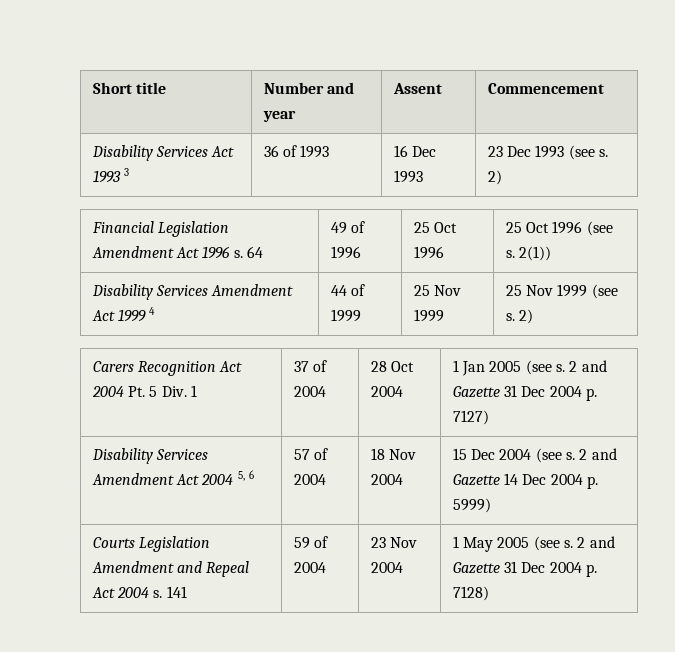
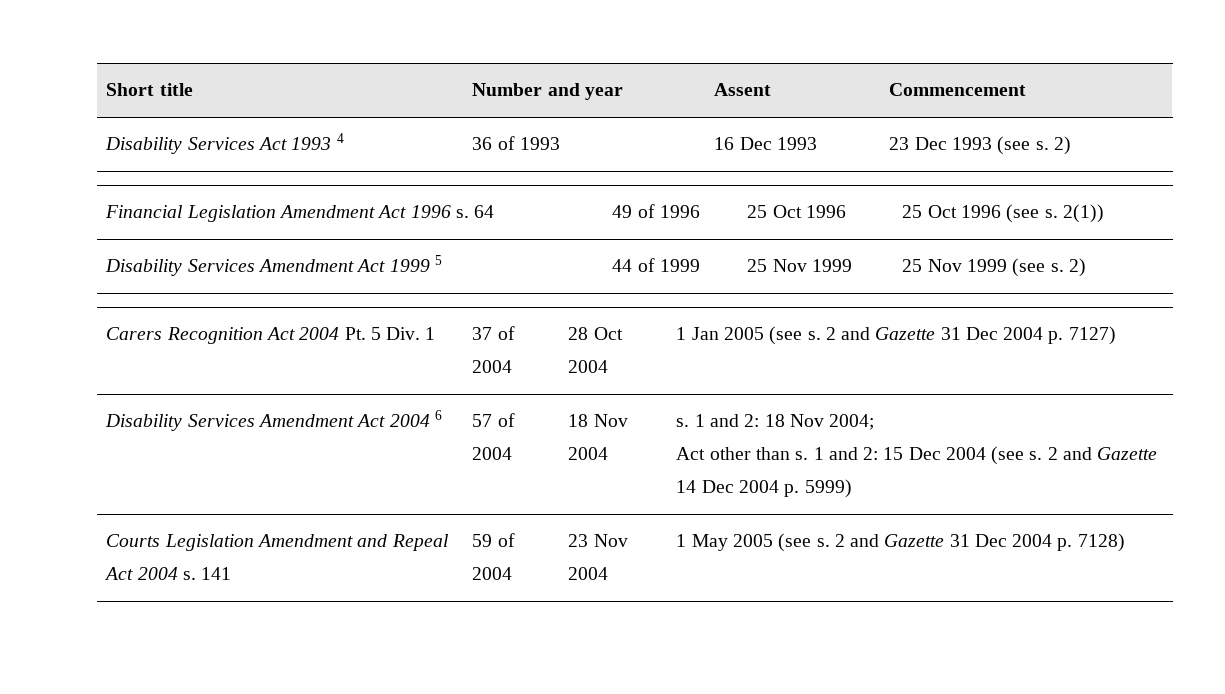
- Disability Services Act 1993 3 | 36 of 1993 | 16 Dec 1993 | 23 Dec 1993 (see s. 2)
+ Disability Services Act 1993 4 | 36 of 1993 | 16 Dec 1993 | 23 Dec 1993 (see s. 2)
- Disability Services Amendment Act 1999 4 | 44 of 1999 | 25 Nov 1999 | 25 Nov 1999 (see s. 2)
+ Disability Services Amendment Act 1999 5 | 44 of 1999 | 25 Nov 1999 | 25 Nov 1999 (see s. 2)
- Disability Services Amendment Act 2004 5, 6 | 57 of 2004 | 18 Nov 2004 | 15 Dec 2004 (see s. 2 and Gazette 14 Dec 2004 p. 5999)
+ Disability Services Amendment Act 2004 6 | 57 of 2004 | 18 Nov 2004 | s. 1 and 2: 18 Nov 2004;
+ Act other than s. 1 and 2: 15 Dec 2004 (see s. 2 and Gazette 14 Dec 2004 p. 5999)

